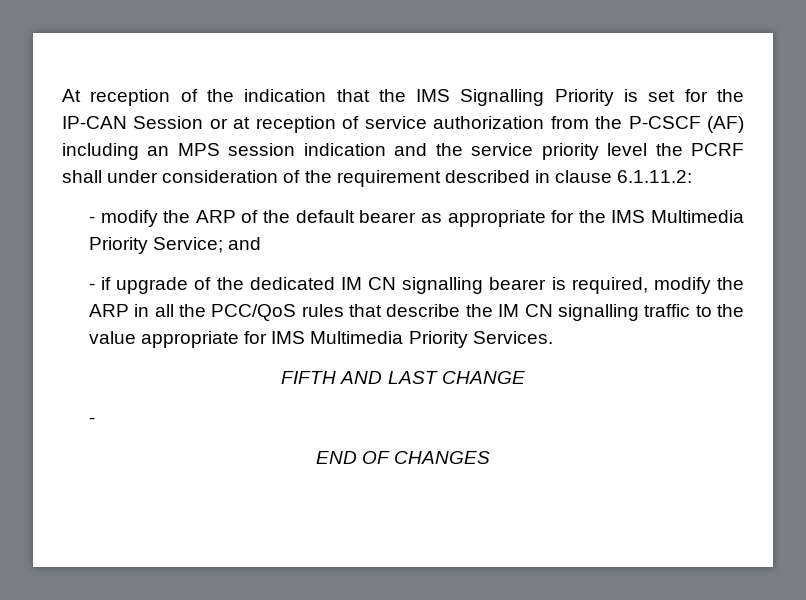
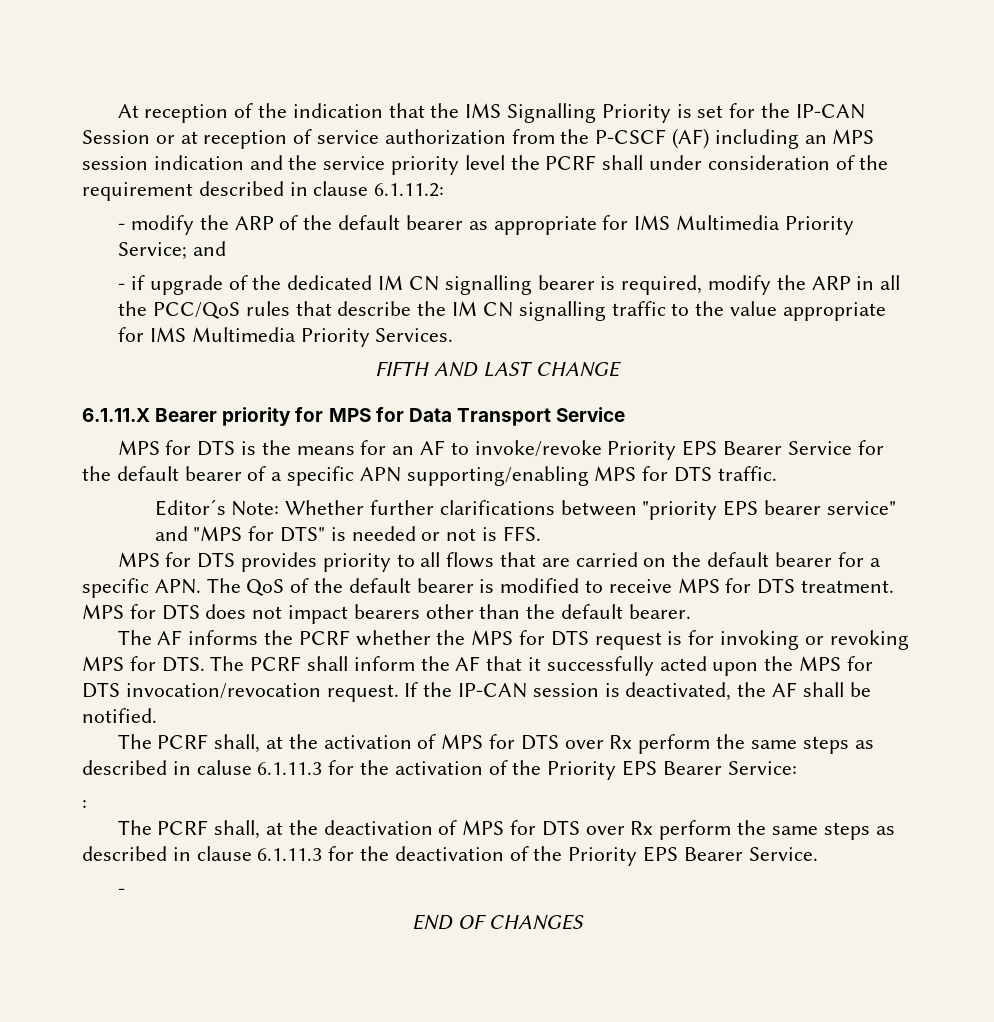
- - modify the ARP of the default bearer as appropriate for the IMS Multimedia Priority Service; and
+ - modify the ARP of the default bearer as appropriate for IMS Multimedia Priority Service; and
+ 6.1.11.X Bearer priority for MPS for Data Transport Service
+ MPS for DTS is the means for an AF to invoke/revoke Priority EPS Bearer Service for the default bearer of a specific APN supporting/enabling MPS for DTS traffic.
+ Editor´s Note: Whether further clarifications between "priority EPS bearer service" and "MPS for DTS" is needed or not is FFS.
+ MPS for DTS provides priority to all flows that are carried on the default bearer for a specific APN. The QoS of the default bearer is modified to receive MPS for DTS treatment. MPS for DTS does not impact bearers other than the default bearer.
+ The AF informs the PCRF whether the MPS for DTS request is for invoking or revoking MPS for DTS. The PCRF shall inform the AF that it successfully acted upon the MPS for DTS invocation/revocation request. If the IP-CAN session is deactivated, the AF shall be notified.
+ The PCRF shall, at the activation of MPS for DTS over Rx perform the same steps as described in caluse 6.1.11.3 for the activation of the Priority EPS Bearer Service:
+ :
+ The PCRF shall, at the deactivation of MPS for DTS over Rx perform the same steps as described in clause 6.1.11.3 for the deactivation of the Priority EPS Bearer Service.

